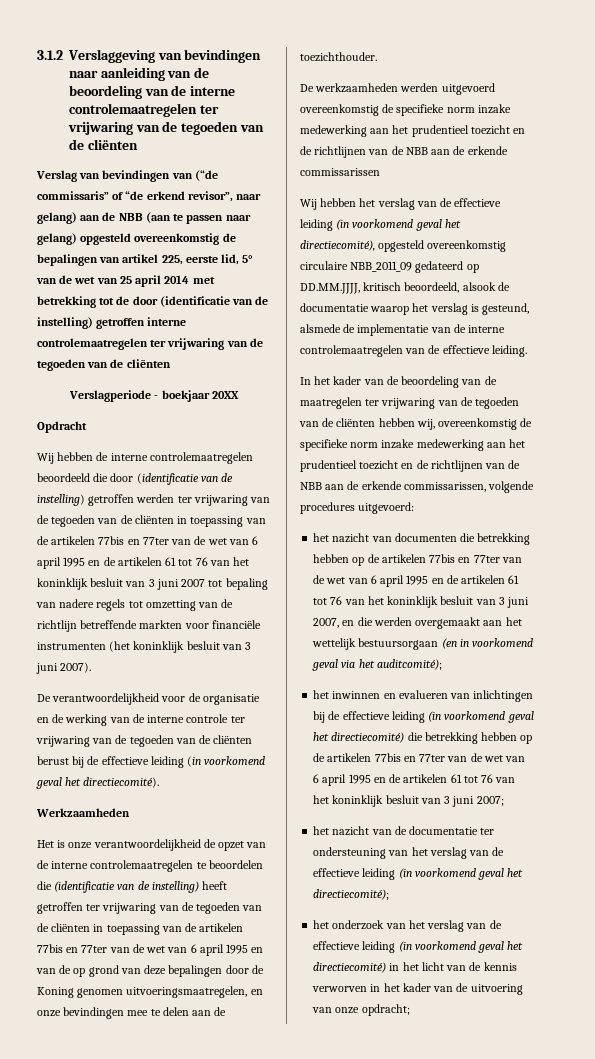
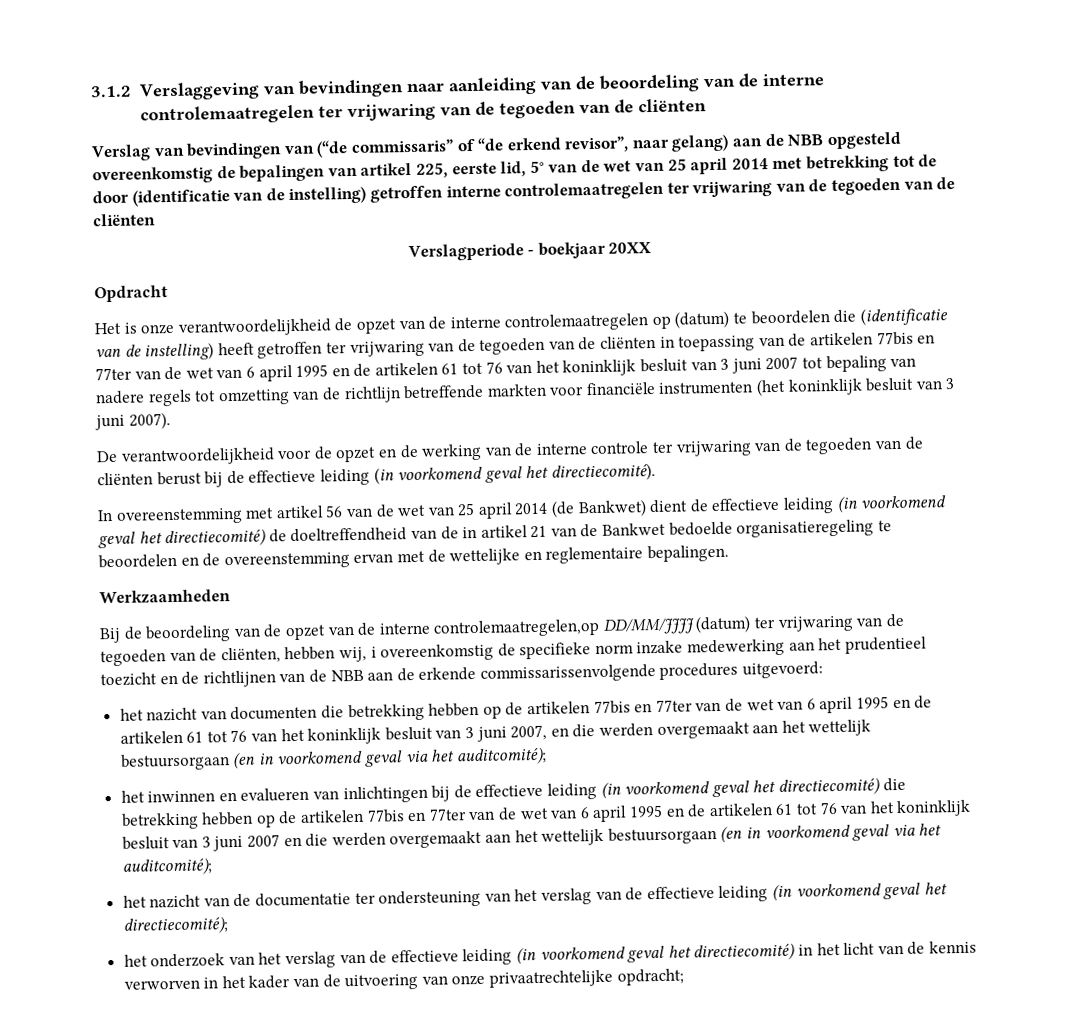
- Verslag van bevindingen van (“de commissaris” of “de erkend revisor”, naar gelang) aan de NBB (aan te passen naar gelang) opgesteld overeenkomstig de bepalingen van artikel 225, eerste lid, 5° van de wet van 25 april 2014 met betrekking tot de door (identificatie van de instelling) getroffen interne controlemaatregelen ter vrijwaring van de tegoeden van de cliënten
+ Verslag van bevindingen van (“de commissaris” of “de erkend revisor”, naar gelang) aan de NBB opgesteld overeenkomstig de bepalingen van artikel 225, eerste lid, 5° van de wet van 25 april 2014 met betrekking tot de door (identificatie van de instelling) getroffen interne controlemaatregelen ter vrijwaring van de tegoeden van de cliënten
- Wij hebben de interne controlemaatregelen beoordeeld die door (identificatie van de instelling) getroffen werden ter vrijwaring van de tegoeden van de cliënten in toepassing van de artikelen 77bis en 77ter van de wet van 6 april 1995 en de artikelen 61 tot 76 van het koninklijk besluit van 3 juni 2007 tot bepaling van nadere regels tot omzetting van de richtlijn betreffende markten voor financiële instrumenten (het koninklijk besluit van 3 juni 2007).
+ Het is onze verantwoordelijkheid de opzet van de interne controlemaatregelen op (datum) te beoordelen die (identificatie van de instelling) heeft getroffen ter vrijwaring van de tegoeden van de cliënten in toepassing van de artikelen 77bis en 77ter van de wet van 6 april 1995 en de artikelen 61 tot 76 van het koninklijk besluit van 3 juni 2007 tot bepaling van nadere regels tot omzetting van de richtlijn betreffende markten voor financiële instrumenten (het koninklijk besluit van 3 juni 2007).
- De verantwoordelijkheid voor de organisatie en de werking van de interne controle ter vrijwaring van de tegoeden van de cliënten berust bij de effectieve leiding (in voorkomend geval het directiecomité).
+ De verantwoordelijkheid voor de opzet en de werking van de interne controle ter vrijwaring van de tegoeden van de cliënten berust bij de effectieve leiding (in voorkomend geval het directiecomité).
+ In overeenstemming met artikel 56 van de wet van 25 april 2014 (de Bankwet) dient de effectieve leiding (in voorkomend geval het directiecomité) de doeltreffendheid van de in artikel 21 van de Bankwet bedoelde organisatieregeling te beoordelen en de overeenstemming ervan met de wettelijke en reglementaire bepalingen.
  Werkzaamheden
- Het is onze verantwoordelijkheid de opzet van de interne controlemaatregelen te beoordelen die (identificatie van de instelling) heeft getroffen ter vrijwaring van de tegoeden van de cliënten in toepassing van de artikelen 77bis en 77ter van de wet van 6 april 1995 en van de op grond van deze bepalingen door de Koning genomen uitvoeringsmaatregelen, en onze bevindingen mee te delen aan de toezichthouder.
- De werkzaamheden werden uitgevoerd overeenkomstig de specifieke norm inzake medewerking aan het prudentieel toezicht en de richtlijnen van de NBB aan de erkende commissarissen
- Wij hebben het verslag van de effectieve leiding (in voorkomend geval het directiecomité), opgesteld overeenkomstig circulaire NBB_2011_09 gedateerd op DD.MM.JJJJ, kritisch beoordeeld, alsook de documentatie waarop het verslag is gesteund, alsmede de implementatie van de interne controlemaatregelen van de effectieve leiding.
- In het kader van de beoordeling van de maatregelen ter vrijwaring van de tegoeden van de cliënten hebben wij, overeenkomstig de specifieke norm inzake medewerking aan het prudentieel toezicht en de richtlijnen van de NBB aan de erkende commissarissen, volgende procedures uitgevoerd:
+ Bij de beoordeling van de opzet van de interne controlemaatregelen,op DD/MM/JJJJ (datum) ter vrijwaring van de tegoeden van de cliënten, hebben wij, i overeenkomstig de specifieke norm inzake medewerking aan het prudentieel toezicht en de richtlijnen van de NBB aan de erkende commissarissenvolgende procedures uitgevoerd:
- het inwinnen en evalueren van inlichtingen bij de effectieve leiding (in voorkomend geval het directiecomité) die betrekking hebben op de artikelen 77bis en 77ter van de wet van 6 april 1995 en de artikelen 61 tot 76 van het koninklijk besluit van 3 juni 2007;
+ het inwinnen en evalueren van inlichtingen bij de effectieve leiding (in voorkomend geval het directiecomité) die betrekking hebben op de artikelen 77bis en 77ter van de wet van 6 april 1995 en de artikelen 61 tot 76 van het koninklijk besluit van 3 juni 2007 en die werden overgemaakt aan het wettelijk bestuursorgaan (en in voorkomend geval via het auditcomité);
- het onderzoek van het verslag van de effectieve leiding (in voorkomend geval het directiecomité) in het licht van de kennis verworven in het kader van de uitvoering van onze opdracht;
+ het onderzoek van het verslag van de effectieve leiding (in voorkomend geval het directiecomité) in het licht van de kennis verworven in het kader van de uitvoering van onze privaatrechtelijke opdracht;

